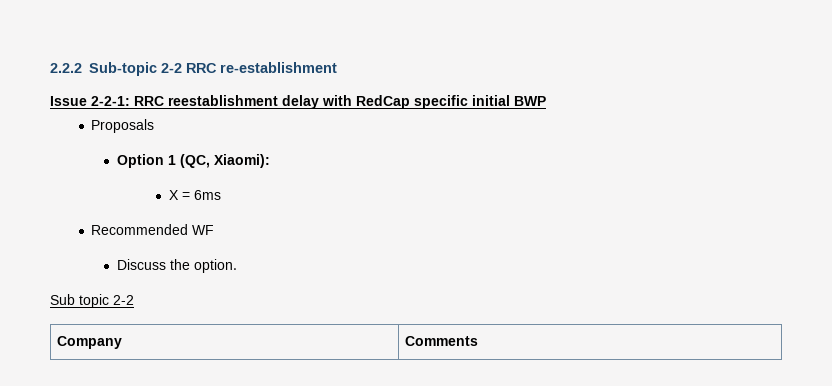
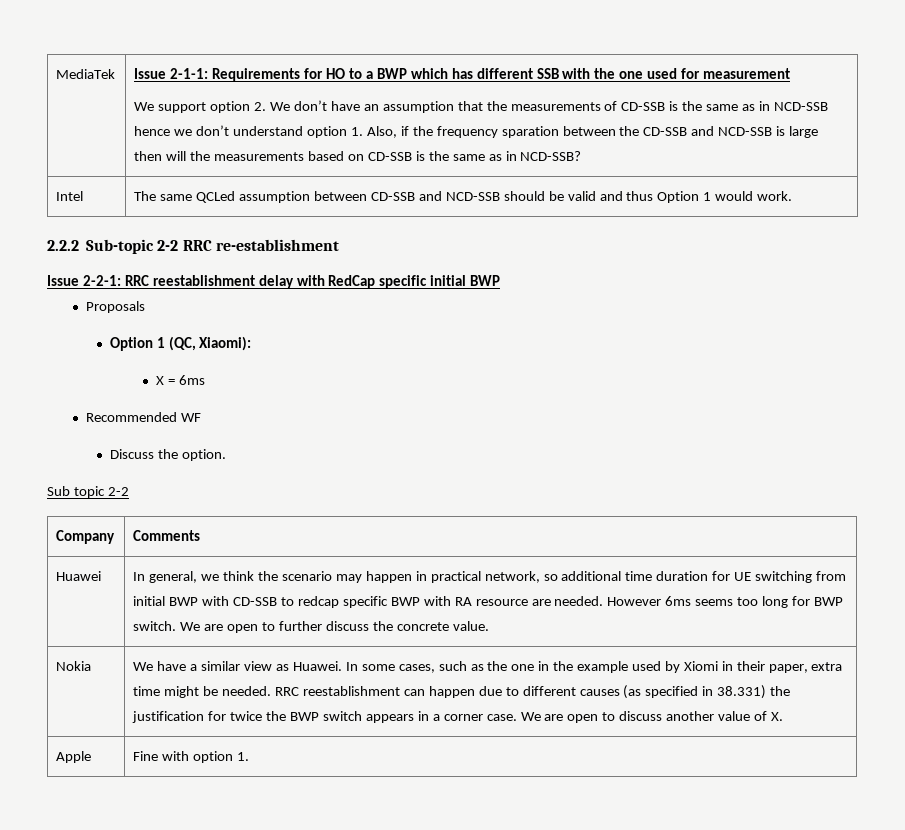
+ MediaTek | Issue 2-1-1: Requirements for HO to a BWP which has different SSB with the one used for measurement
+ We support option 2. We don’t have an assumption that the measurements of CD-SSB is the same as in NCD-SSB hence we don’t understand option 1. Also, if the frequency sparation between the CD-SSB and NCD-SSB is large then will the measurements based on CD-SSB is the same as in NCD-SSB?
+ Intel | The same QCLed assumption between CD-SSB and NCD-SSB should be valid and thus Option 1 would work.
+ Huawei | In general, we think the scenario may happen in practical network, so additional time duration for UE switching from initial BWP with CD-SSB to redcap specific BWP with RA resource are needed. However 6ms seems too long for BWP switch. We are open to further discuss the concrete value.
+ Nokia | We have a similar view as Huawei. In some cases, such as the one in the example used by Xiomi in their paper, extra time might be needed. RRC reestablishment can happen due to different causes (as specified in 38.331) the justification for twice the BWP switch appears in a corner case. We are open to discuss another value of X.
+ Apple | Fine with option 1.

